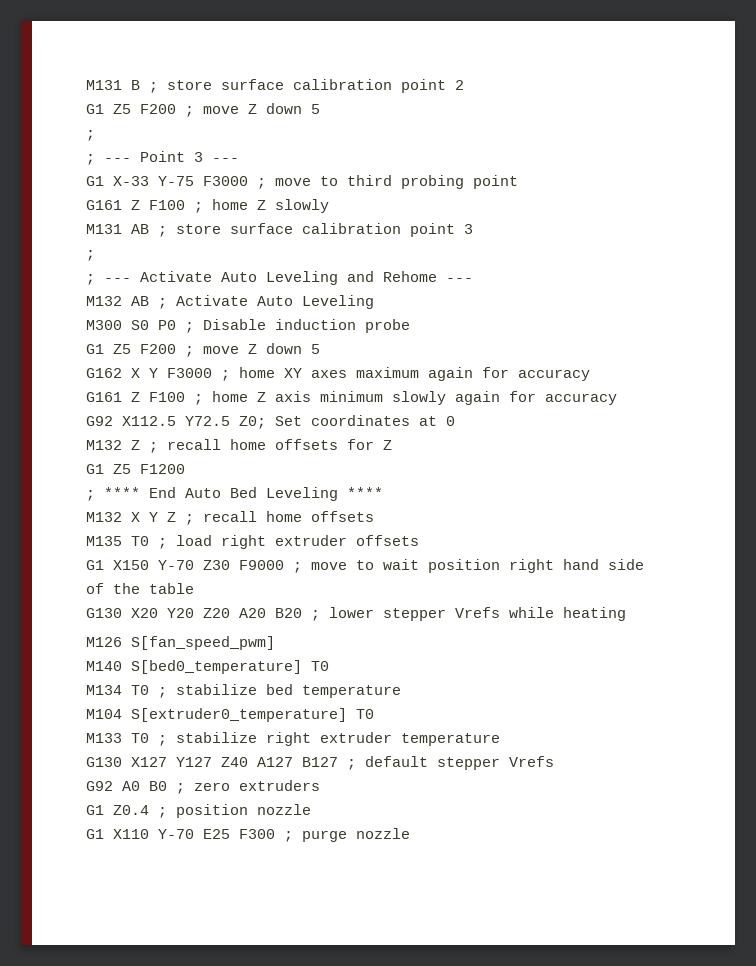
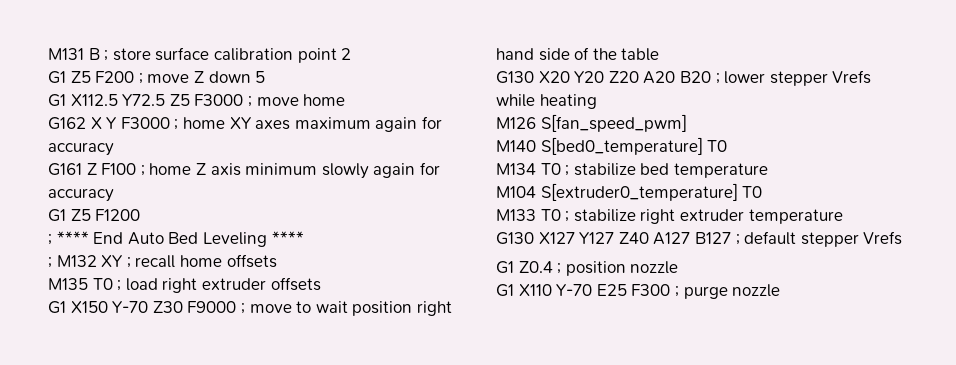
  M131 B ; store surface calibration point 2
  G1 Z5 F200 ; move Z down 5
- ;
- ; --- Point 3 ---
- G1 X-33 Y-75 F3000 ; move to third probing point
- G161 Z F100 ; home Z slowly
- M131 AB ; store surface calibration point 3
- ;
- ; --- Activate Auto Leveling and Rehome ---
- M132 AB ; Activate Auto Leveling
- M300 S0 P0 ; Disable induction probe
- G1 Z5 F200 ; move Z down 5
+ G1 X112.5 Y72.5 Z5 F3000 ; move home
- G92 X112.5 Y72.5 Z0; Set coordinates at 0
- M132 Z ; recall home offsets for Z
- M132 X Y Z ; recall home offsets
+ ; M132 XY ; recall home offsets
- G92 A0 B0 ; zero extruders

